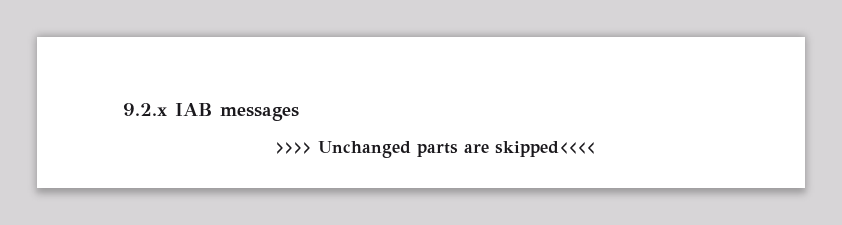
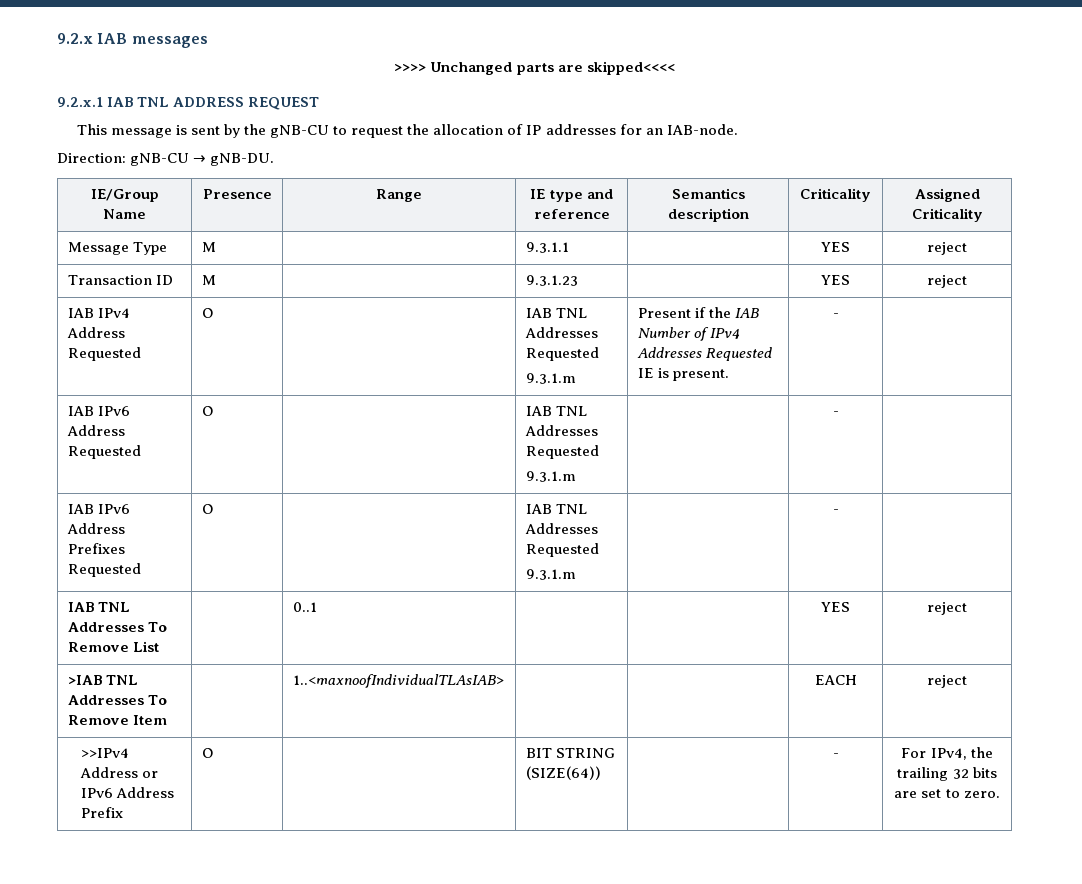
+ 9.2.x.1 IAB TNL ADDRESS REQUEST
+ This message is sent by the gNB-CU to request the allocation of IP addresses for an IAB-node.
+ Direction: gNB-CU → gNB-DU.
+ IE/Group Name | Presence | Range | IE type and reference | Semantics description | Criticality | Assigned Criticality
+ Message Type | M | | 9.3.1.1 | | YES | reject
+ Transaction ID | M | | 9.3.1.23 | | YES | reject
+ IAB IPv4 Address Requested | O | | IAB TNL Addresses Requested
+ 9.3.1.m | Present if the IAB Number of IPv4 Addresses Requested IE is present. | - |
+ IAB IPv6 Address Requested | O | | IAB TNL Addresses Requested
+ 9.3.1.m | | - |
+ IAB IPv6 Address Prefixes Requested | O | | IAB TNL Addresses Requested
+ 9.3.1.m | | - |
+ IAB TNL Addresses To Remove List | | 0..1 | | | YES | reject
+ >IAB TNL Addresses To Remove Item | | 1..<maxnoofIndividualTLAsIAB> | | | EACH | reject
+ >>IPv4 Address or IPv6 Address Prefix | O | | BIT STRING (SIZE(64)) | | - | For IPv4, the trailing 32 bits are set to zero.

